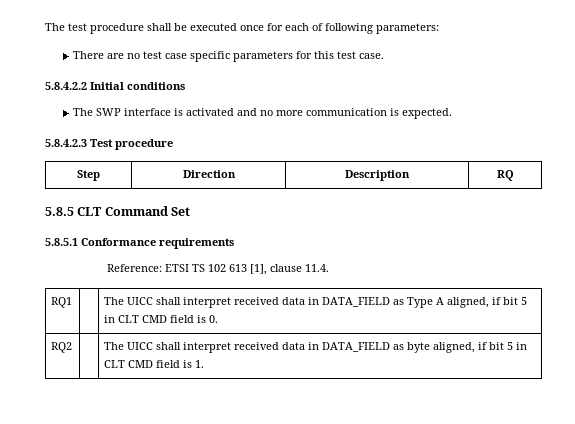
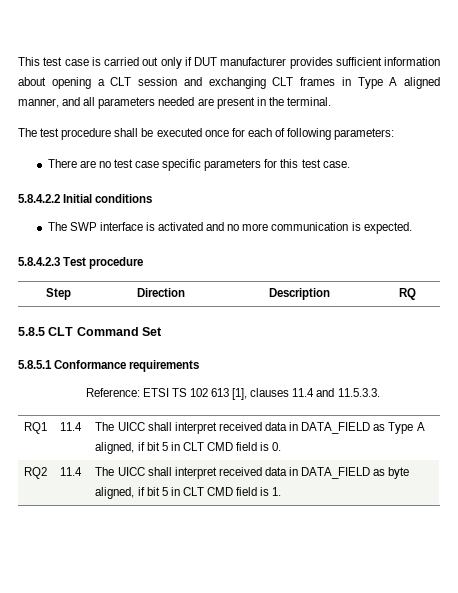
+ This test case is carried out only if DUT manufacturer provides sufficient information about opening a CLT session and exchanging CLT frames in Type A aligned manner, and all parameters needed are present in the terminal.
- Reference: ETSI TS 102 613 [1], clause 11.4.
+ Reference: ETSI TS 102 613 [1], clauses 11.4 and 11.5.3.3.
- RQ1 | | The UICC shall interpret received data in DATA_FIELD as Type A aligned, if bit 5 in CLT CMD field is 0.
+ RQ1 | 11.4 | The UICC shall interpret received data in DATA_FIELD as Type A aligned, if bit 5 in CLT CMD field is 0.
- RQ2 | | The UICC shall interpret received data in DATA_FIELD as byte aligned, if bit 5 in CLT CMD field is 1.
+ RQ2 | 11.4 | The UICC shall interpret received data in DATA_FIELD as byte aligned, if bit 5 in CLT CMD field is 1.

